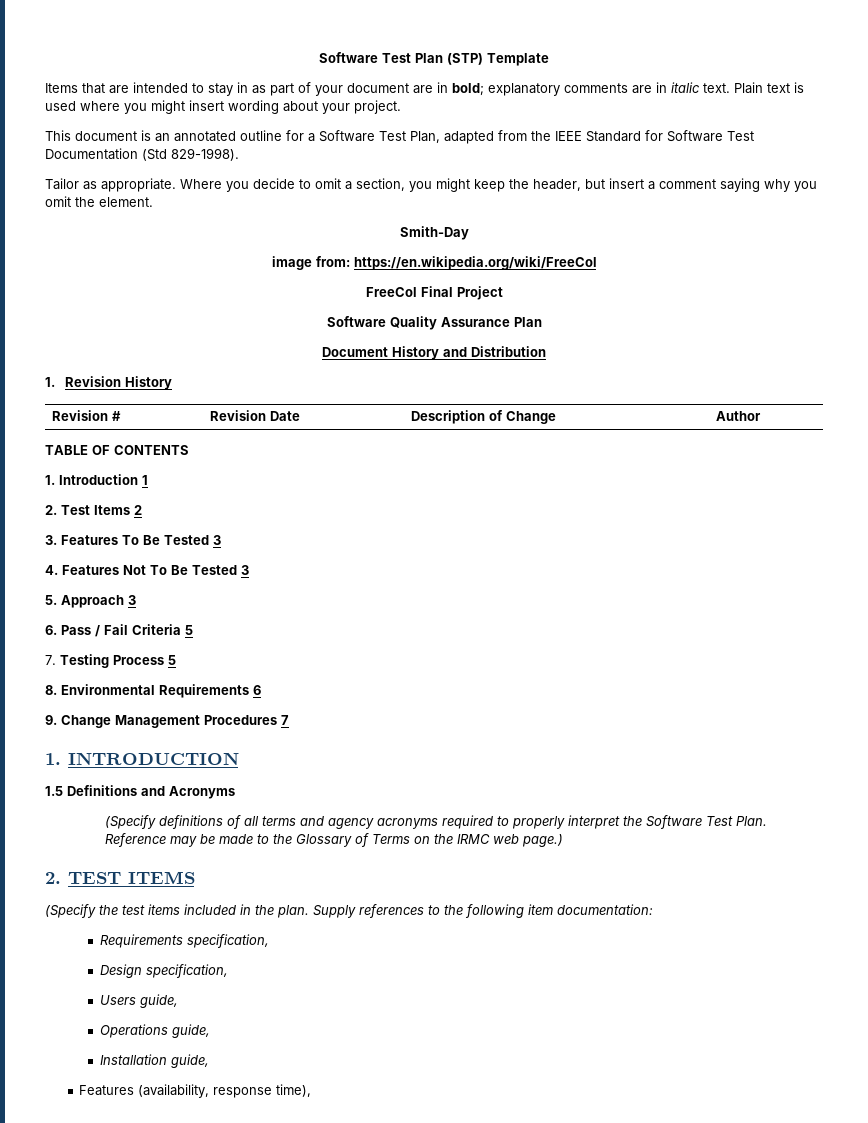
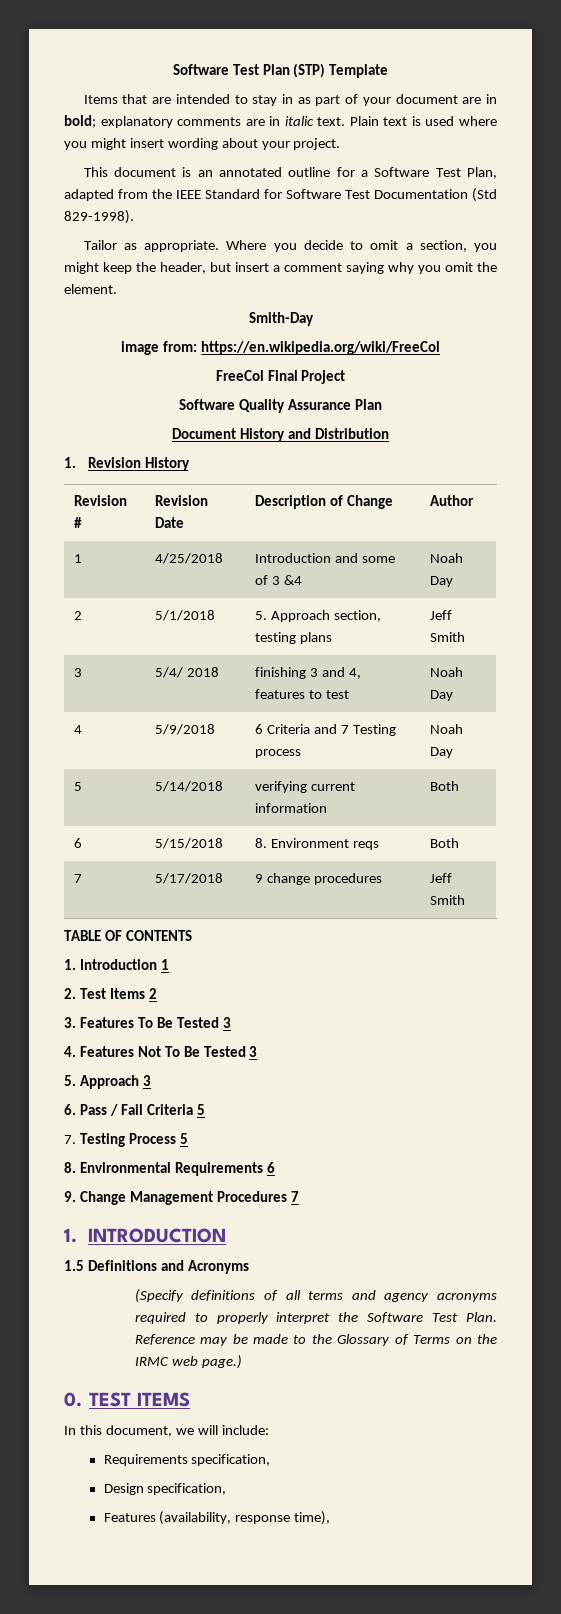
+ 1 | 4/25/2018 | Introduction and some of 3 &4 | Noah Day
+ 2 | 5/1/2018 | 5. Approach section, testing plans | Jeff Smith
+ 3 | 5/4/ 2018 | finishing 3 and 4, features to test | Noah Day
+ 4 | 5/9/2018 | 6 Criteria and 7 Testing process | Noah Day
+ 5 | 5/14/2018 | verifying current information | Both
+ 6 | 5/15/2018 | 8. Environment reqs | Both
+ 7 | 5/17/2018 | 9 change procedures | Jeff Smith
- 2. TEST ITEMS
+ 0. TEST ITEMS
- (Specify the test items included in the plan. Supply references to the following item documentation:
+ In this document, we will include:
  Requirements specification,
  Design specification,
- Users guide,
- Operations guide,
- Installation guide,

